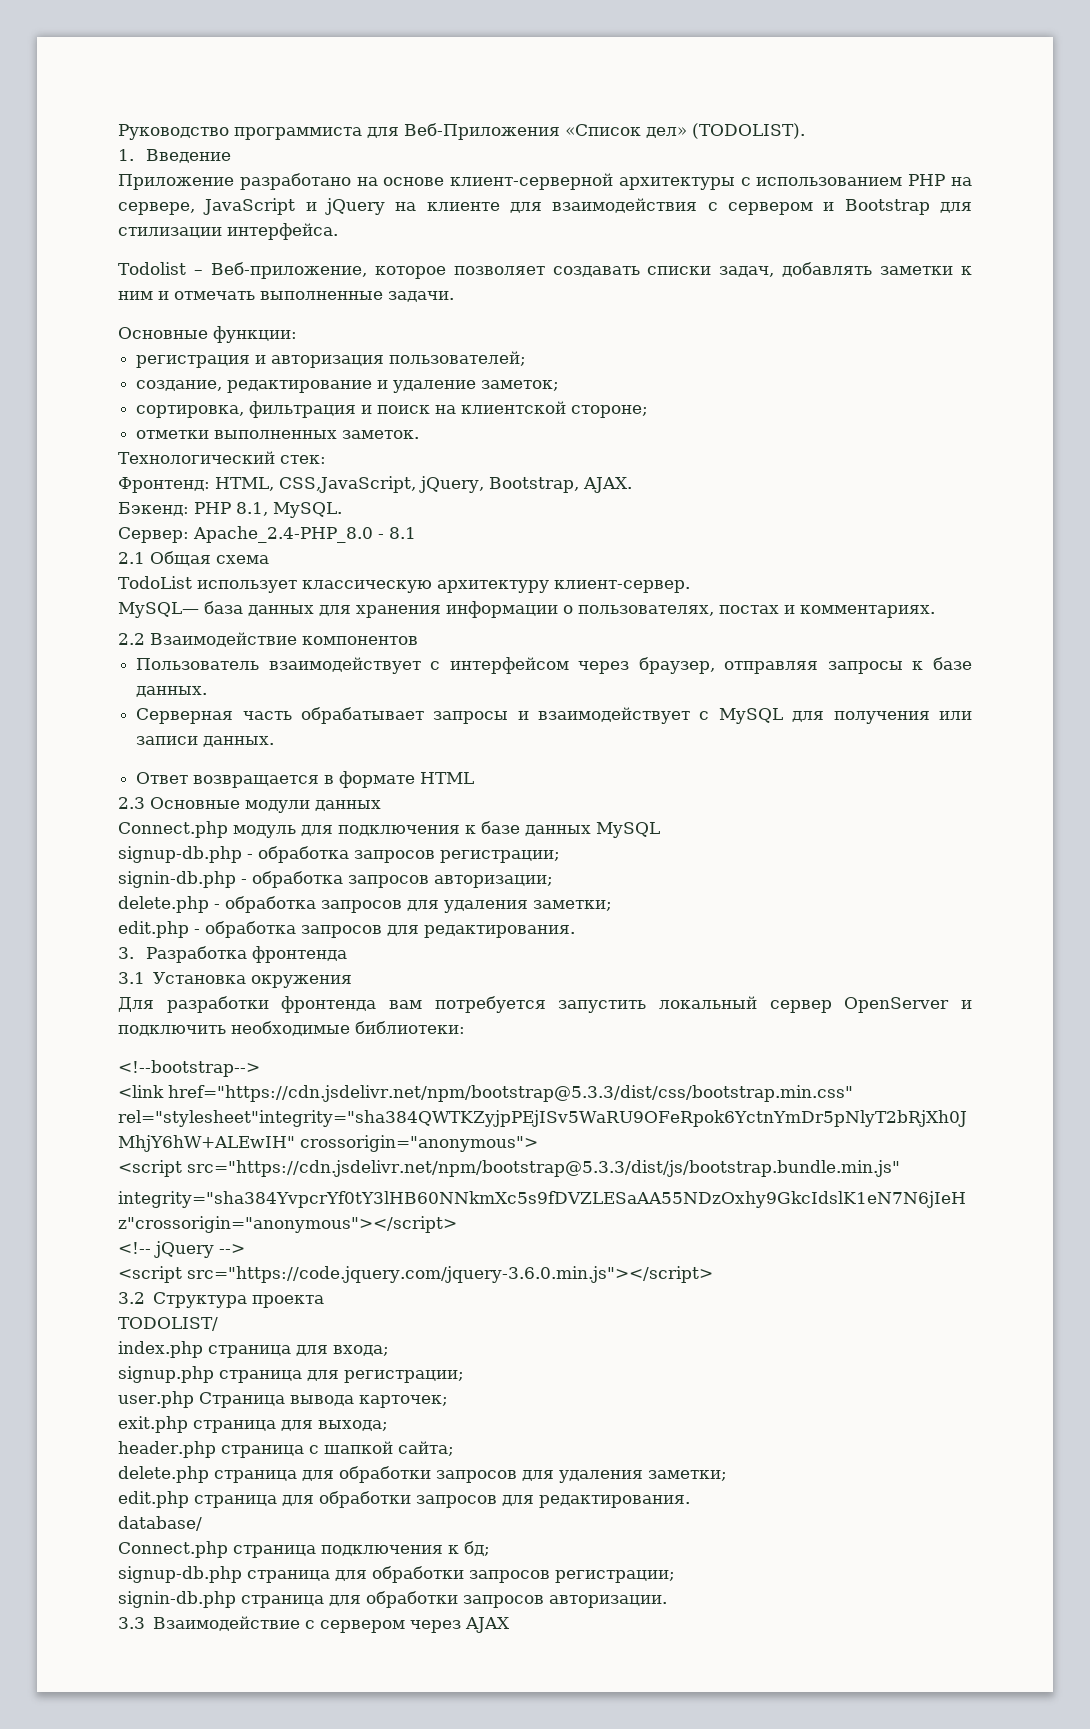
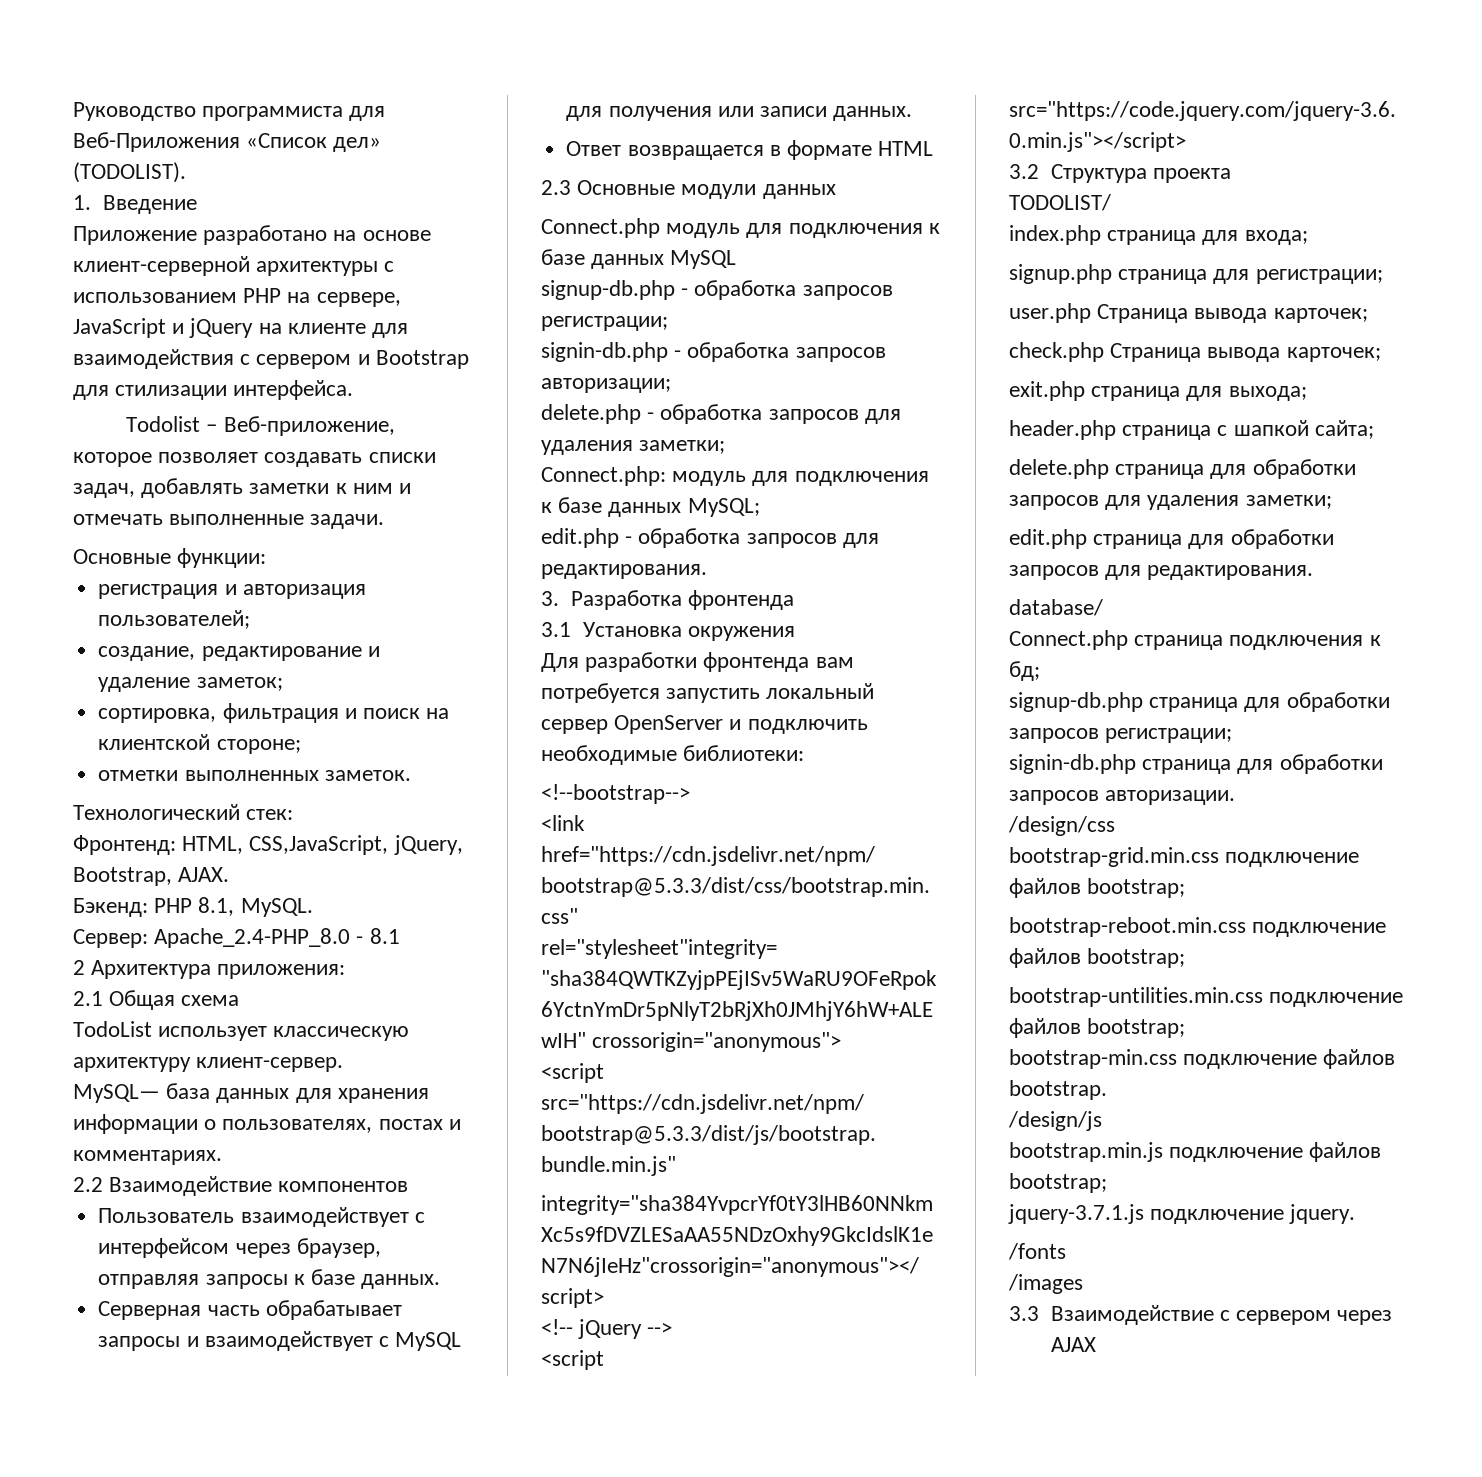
+ 2 Архитектура приложения:
+ Сonnect.php: модуль для подключения к базе данных MySQL;
+ check.php Страница вывода карточек;
+ /design/css
+ bootstrap-grid.min.css подключение файлов bootstrap;
+ bootstrap-reboot.min.css подключение файлов bootstrap;
+ bootstrap-untilities.min.css подключение файлов bootstrap;
+ bootstrap-min.css подключение файлов bootstrap.
+ /design/js
+ bootstrap.min.js подключение файлов bootstrap;
+ jquery-3.7.1.js подключение jquery.
+ /fonts
+ /images

